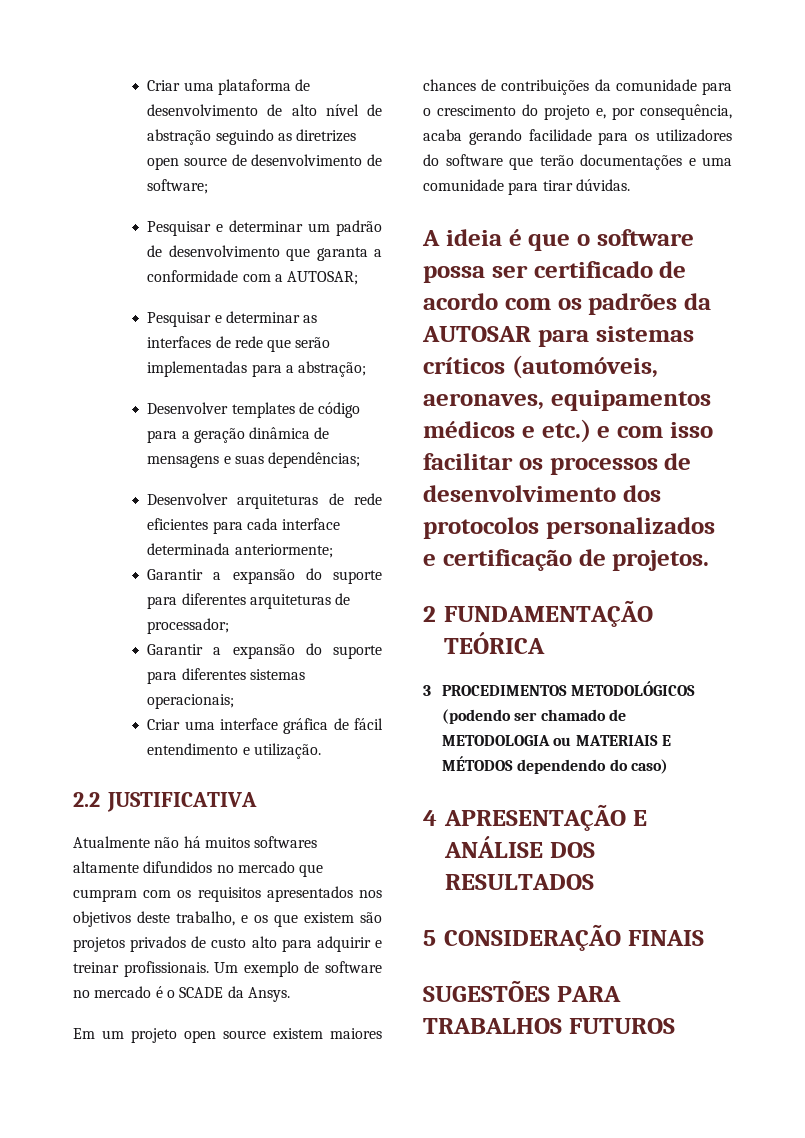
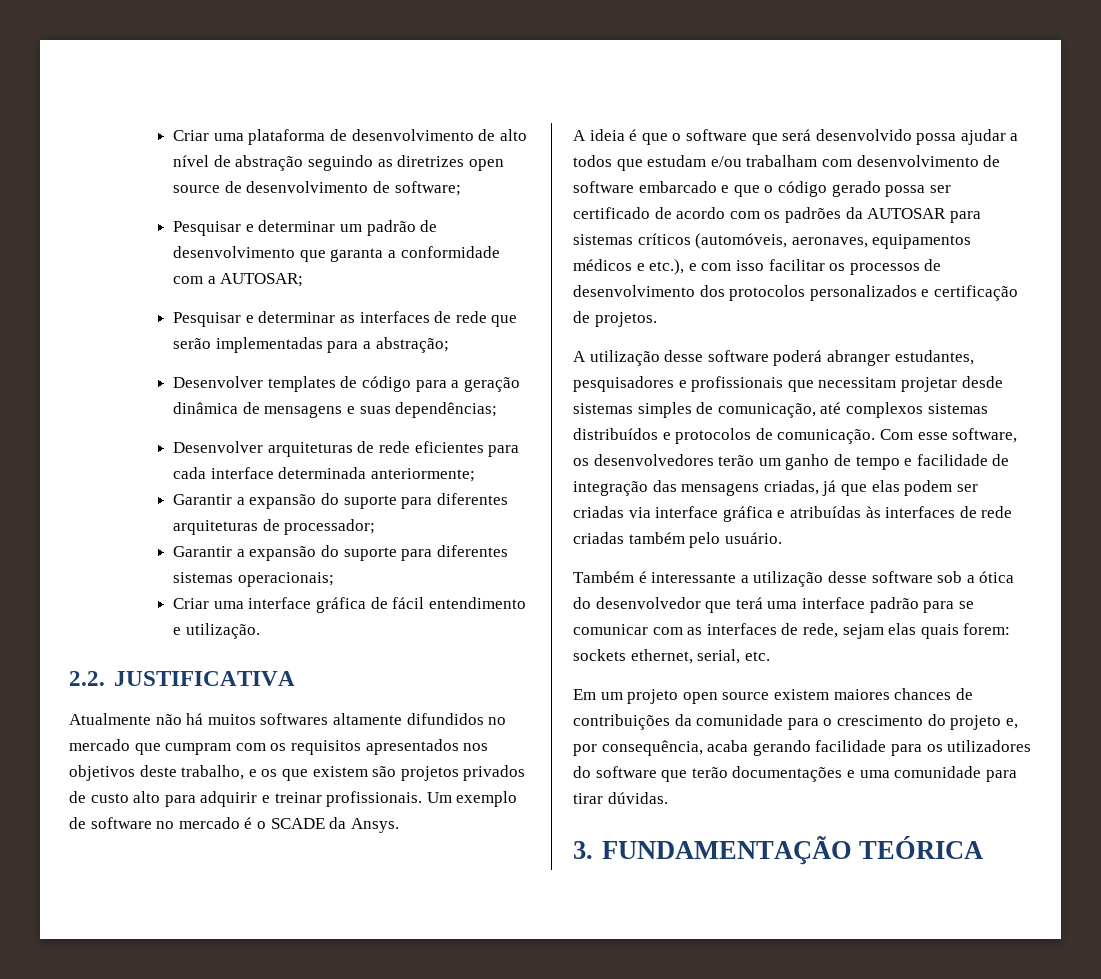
- 2.2 JUSTIFICATIVA
+ 2.2. JUSTIFICATIVA
+ A ideia é que o software que será desenvolvido possa ajudar a todos que estudam e/ou trabalham com desenvolvimento de software embarcado e que o código gerado possa ser certificado de acordo com os padrões da AUTOSAR para sistemas críticos (automóveis, aeronaves, equipamentos médicos e etc.), e com isso facilitar os processos de desenvolvimento dos protocolos personalizados e certificação de projetos.
+ A utilização desse software poderá abranger estudantes, pesquisadores e profissionais que necessitam projetar desde sistemas simples de comunicação, até complexos sistemas distribuídos e protocolos de comunicação. Com esse software, os desenvolvedores terão um ganho de tempo e facilidade de integração das mensagens criadas, já que elas podem ser criadas via interface gráfica e atribuídas às interfaces de rede criadas também pelo usuário.
+ Também é interessante a utilização desse software sob a ótica do desenvolvedor que terá uma interface padrão para se comunicar com as interfaces de rede, sejam elas quais forem: sockets ethernet, serial, etc.
- A ideia é que o software possa ser certificado de acordo com os padrões da AUTOSAR para sistemas críticos (automóveis, aeronaves, equipamentos médicos e etc.) e com isso facilitar os processos de desenvolvimento dos protocolos personalizados e certificação de projetos.
- 2 FUNDAMENTAÇÃO TEÓRICA
- 3 PROCEDIMENTOS METODOLÓGICOS (podendo ser chamado de METODOLOGIA ou MATERIAIS E MÉTODOS dependendo do caso)
- 4 APRESENTAÇÃO E ANÁLISE DOS RESULTADOS
- 5 CONSIDERAÇÃO FINAIS
- SUGESTÕES PARA TRABALHOS FUTUROS
+ 3. FUNDAMENTAÇÃO TEÓRICA

